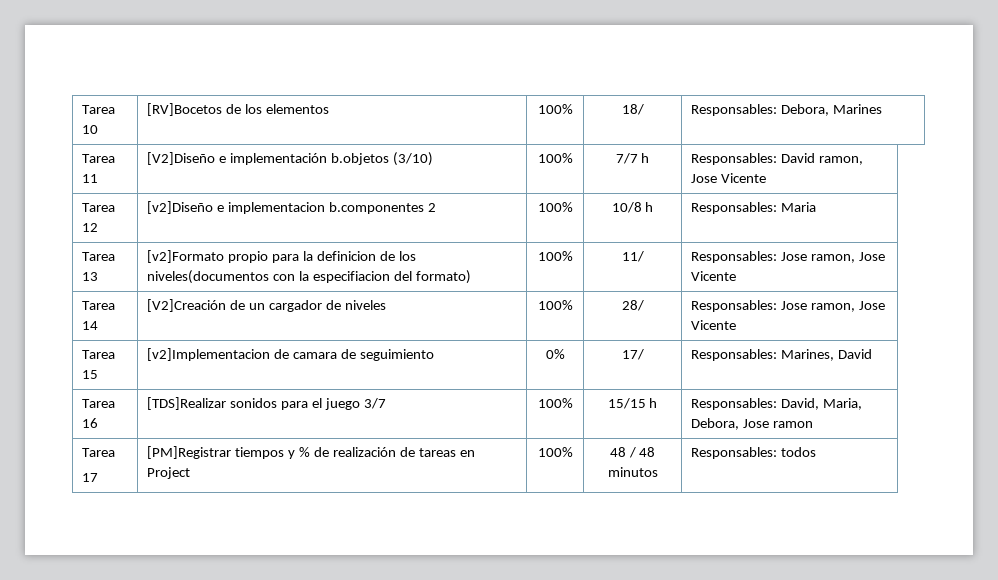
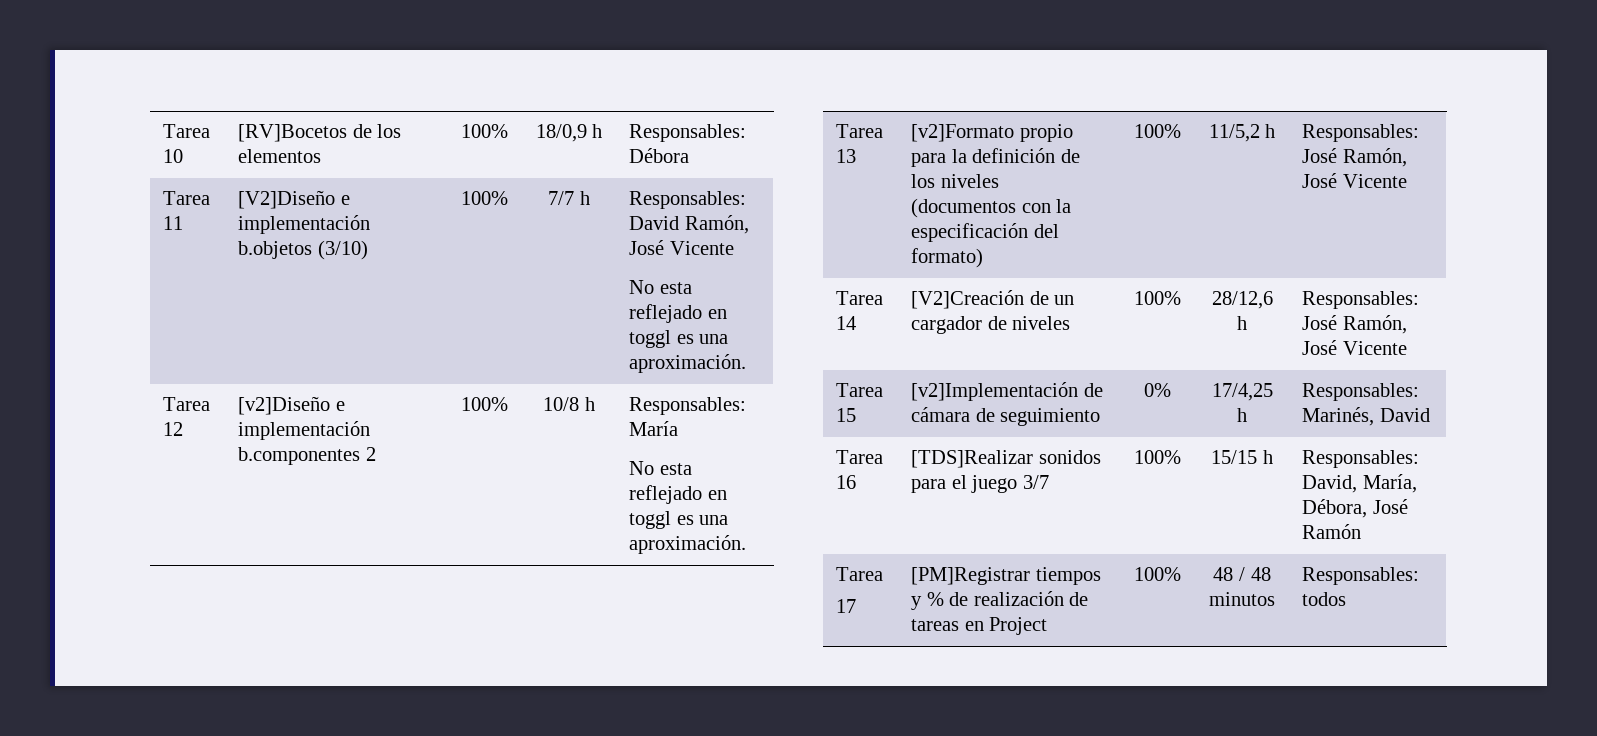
- Tarea 10 | [RV]Bocetos de los elementos | 100% | 18/ | Responsables: Debora, Marines
+ Tarea 10 | [RV]Bocetos de los elementos | 100% | 18/0,9 h | Responsables: Débora
- Tarea 11 | [V2]Diseño e implementación b.objetos (3/10) | 100% | 7/7 h | Responsables: David ramon, Jose Vicente
+ Tarea 11 | [V2]Diseño e implementación b.objetos (3/10) | 100% | 7/7 h | Responsables: David Ramón, José Vicente
+ No esta reflejado en toggl es una aproximación.
- Tarea 12 | [v2]Diseño e implementacion b.componentes 2 | 100% | 10/8 h | Responsables: Maria
+ Tarea 12 | [v2]Diseño e implementación b.componentes 2 | 100% | 10/8 h | Responsables: María
+ No esta reflejado en toggl es una aproximación.
- Tarea 13 | [v2]Formato propio para la definicion de los niveles(documentos con la especifiacion del formato) | 100% | 11/ | Responsables: Jose ramon, Jose Vicente
+ Tarea 13 | [v2]Formato propio para la definición de los niveles (documentos con la especificación del formato) | 100% | 11/5,2 h | Responsables: José Ramón, José Vicente
- Tarea 14 | [V2]Creación de un cargador de niveles | 100% | 28/ | Responsables: Jose ramon, Jose Vicente
+ Tarea 14 | [V2]Creación de un cargador de niveles | 100% | 28/12,6 h | Responsables: José Ramón, José Vicente
- Tarea 15 | [v2]Implementacion de camara de seguimiento | 0% | 17/ | Responsables: Marines, David
+ Tarea 15 | [v2]Implementación de cámara de seguimiento | 0% | 17/4,25 h | Responsables: Marinés, David
- Tarea 16 | [TDS]Realizar sonidos para el juego 3/7 | 100% | 15/15 h | Responsables: David, Maria, Debora, Jose ramon
+ Tarea 16 | [TDS]Realizar sonidos para el juego 3/7 | 100% | 15/15 h | Responsables: David, María, Débora, José Ramón

